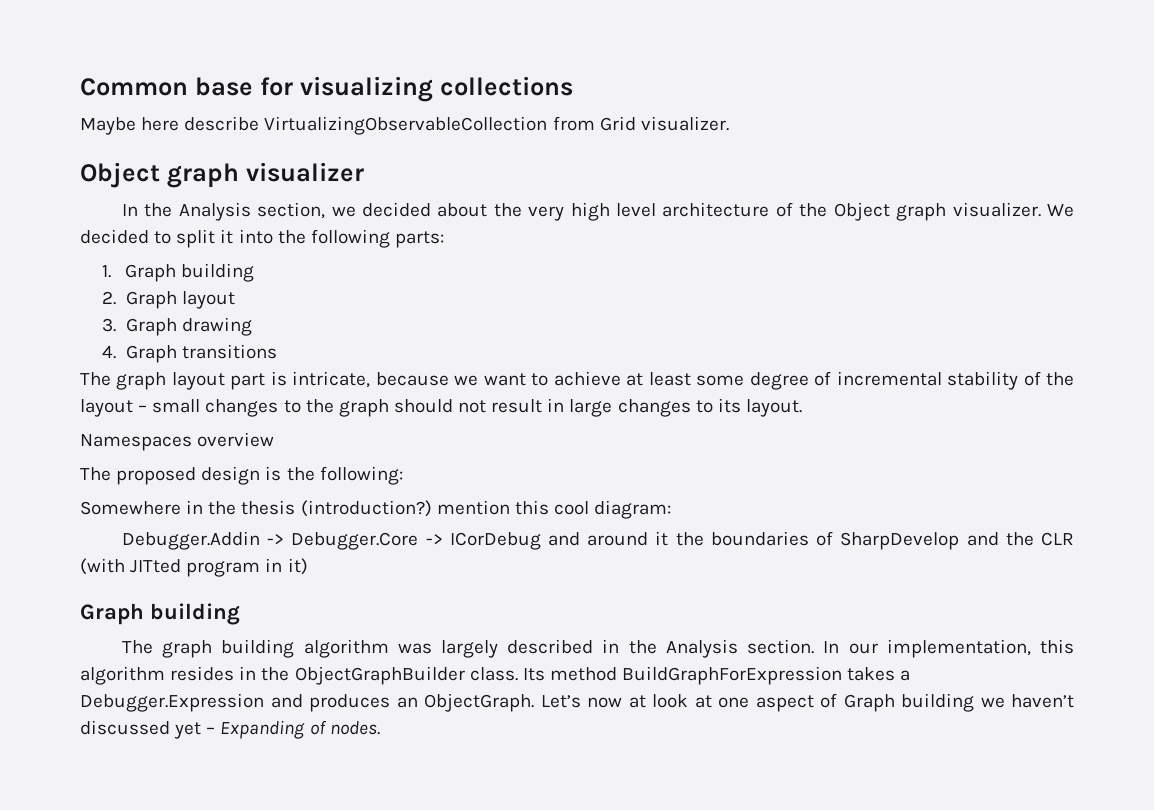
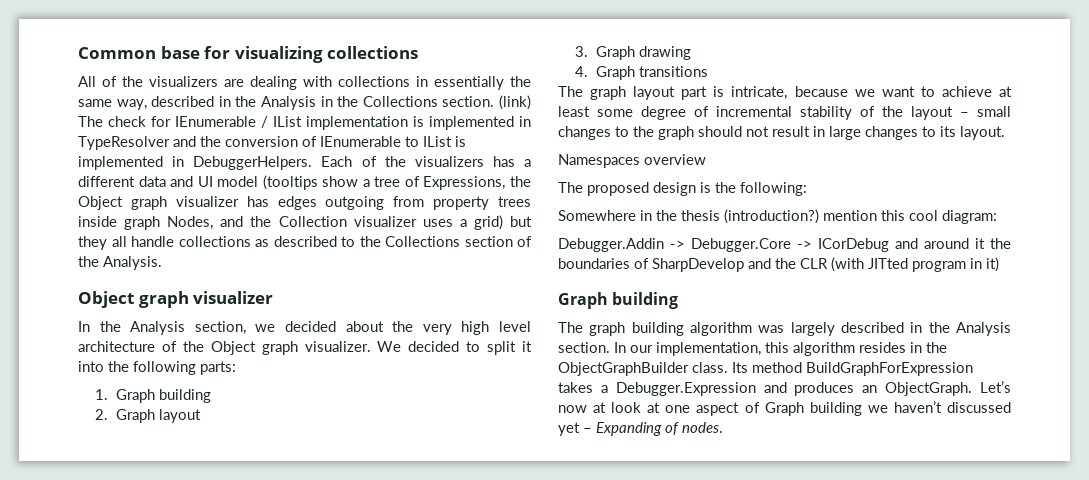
- Maybe here describe VirtualizingObservableCollection from Grid visualizer.
+ All of the visualizers are dealing with collections in essentially the same way, described in the Analysis in the Collections section. (link) The check for IEnumerable / IList implementation is implemented in TypeResolver and the conversion of IEnumerable to IList is implemented in DebuggerHelpers. Each of the visualizers has a different data and UI model (tooltips show a tree of Expressions, the Object graph visualizer has edges outgoing from property trees inside graph Nodes, and the Collection visualizer uses a grid) but they all handle collections as described to the Collections section of the Analysis.

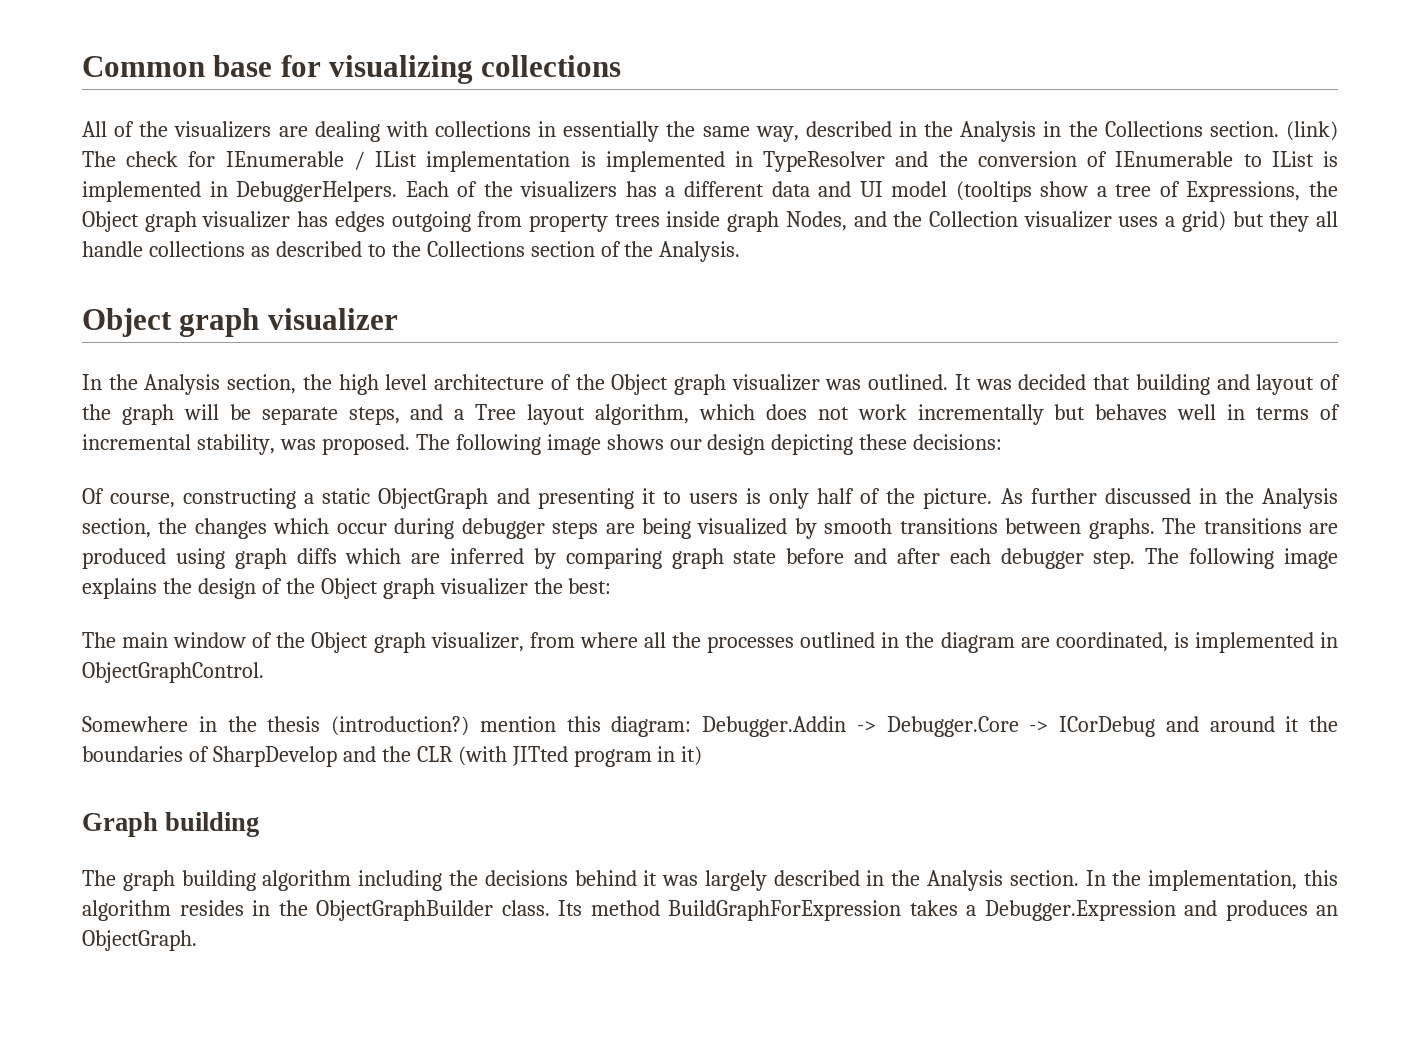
- In the Analysis section, we decided about the very high level architecture of the Object graph visualizer. We decided to split it into the following parts:
- 1. Graph building
- 2. Graph layout
- 3. Graph drawing
- 4. Graph transitions
- The graph layout part is intricate, because we want to achieve at least some degree of incremental stability of the layout – small changes to the graph should not result in large changes to its layout.
- Namespaces overview
- The proposed design is the following:
+ In the Analysis section, the high level architecture of the Object graph visualizer was outlined. It was decided that building and layout of the graph will be separate steps, and a Tree layout algorithm, which does not work incrementally but behaves well in terms of incremental stability, was proposed. The following image shows our design depicting these decisions:
+ Of course, constructing a static ObjectGraph and presenting it to users is only half of the picture. As further discussed in the Analysis section, the changes which occur during debugger steps are being visualized by smooth transitions between graphs. The transitions are produced using graph diffs which are inferred by comparing graph state before and after each debugger step. The following image explains the design of the Object graph visualizer the best:
+ The main window of the Object graph visualizer, from where all the processes outlined in the diagram are coordinated, is implemented in ObjectGraphControl.
- Somewhere in the thesis (introduction?) mention this cool diagram:
- Debugger.Addin -> Debugger.Core -> ICorDebug and around it the boundaries of SharpDevelop and the CLR (with JITted program in it)
+ Somewhere in the thesis (introduction?) mention this diagram: Debugger.Addin -> Debugger.Core -> ICorDebug and around it the boundaries of SharpDevelop and the CLR (with JITted program in it)
- The graph building algorithm was largely described in the Analysis section.
+ The graph building algorithm including the decisions behind it was largely described in the Analysis section.
- In our implementation, this algorithm resides in the ObjectGraphBuilder class.
+ In the implementation, this algorithm resides in the ObjectGraphBuilder class.
- Let’s now at look at one aspect of Graph building we haven’t discussed yet – Expanding of nodes.

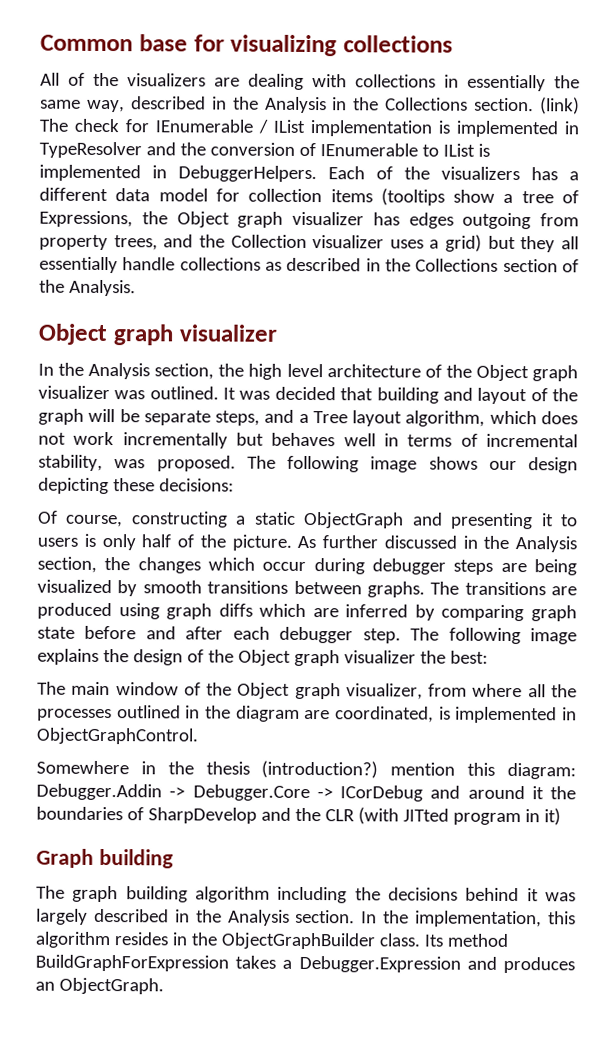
- Each of the visualizers has a different data and UI model (tooltips show a tree of Expressions, the Object graph visualizer has edges outgoing from property trees inside graph Nodes, and the Collection visualizer uses a grid) but they all handle collections as described to the Collections section of the Analysis.
+ Each of the visualizers has a different data model for collection items (tooltips show a tree of Expressions, the Object graph visualizer has edges outgoing from property trees, and the Collection visualizer uses a grid) but they all essentially handle collections as described in the Collections section of the Analysis.

